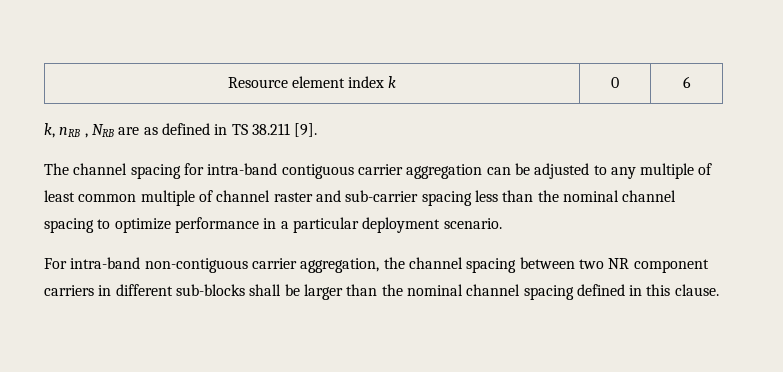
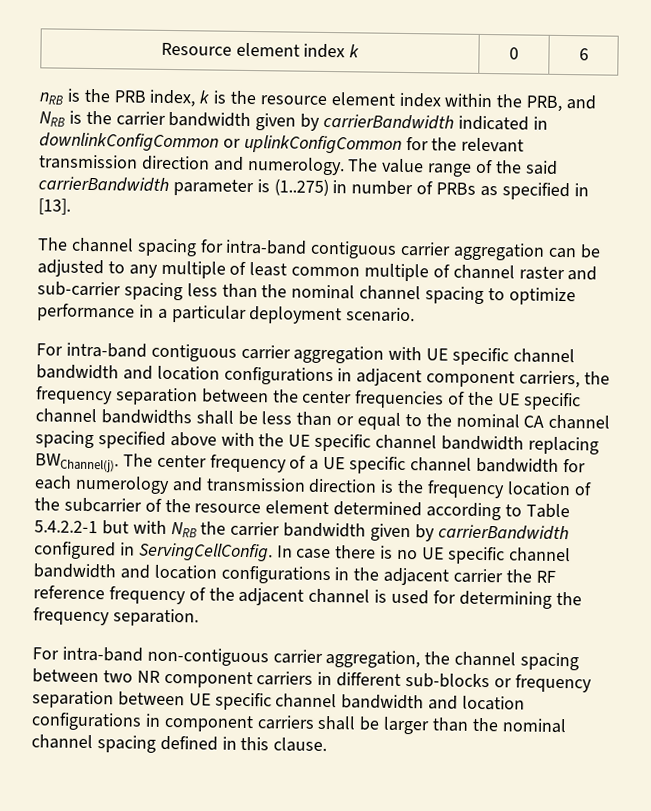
- k, nRB , NRB are as defined in TS 38.211 [9].
+ nRB is the PRB index, k is the resource element index within the PRB, and NRB is the carrier bandwidth given by carrierBandwidth indicated in downlinkConfigCommon or uplinkConfigCommon for the relevant transmission direction and numerology. The value range of the said carrierBandwidth parameter is (1..275) in number of PRBs as specified in [13].
+ For intra-band contiguous carrier aggregation with UE specific channel bandwidth and location configurations in adjacent component carriers, the frequency separation between the center frequencies of the UE specific channel bandwidths shall be less than or equal to the nominal CA channel spacing specified above with the UE specific channel bandwidth replacing BWChannel(j). The center frequency of a UE specific channel bandwidth for each numerology and transmission direction is the frequency location of the subcarrier of the resource element determined according to Table 5.4.2.2-1 but with NRB the carrier bandwidth given by carrierBandwidth configured in ServingCellConfig. In case there is no UE specific channel bandwidth and location configurations in the adjacent carrier the RF reference frequency of the adjacent channel is used for determining the frequency separation.
- For intra-band non-contiguous carrier aggregation, the channel spacing between two NR component carriers in different sub-blocks shall be larger than the nominal channel spacing defined in this clause.
+ For intra-band non-contiguous carrier aggregation, the channel spacing between two NR component carriers in different sub-blocks or frequency separation between UE specific channel bandwidth and location configurations in component carriers shall be larger than the nominal channel spacing defined in this clause.

